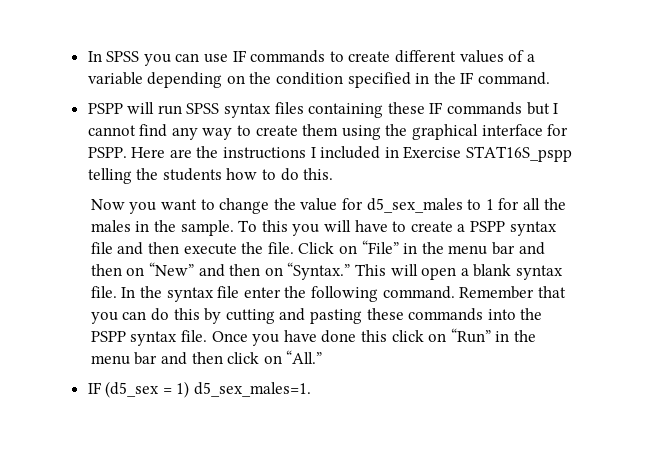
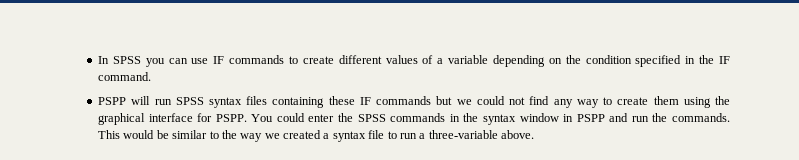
- PSPP will run SPSS syntax files containing these IF commands but I cannot find any way to create them using the graphical interface for PSPP.
+ PSPP will run SPSS syntax files containing these IF commands but we could not find any way to create them using the graphical interface for PSPP.
- Here are the instructions I included in Exercise STAT16S_pspp telling the students how to do this.
- Now you want to change the value for d5_sex_males to 1 for all the males in the sample. To this you will have to create a PSPP syntax file and then execute the file. Click on “File” in the menu bar and then on “New” and then on “Syntax.” This will open a blank syntax file. In the syntax file enter the following command. Remember that you can do this by cutting and pasting these commands into the PSPP syntax file. Once you have done this click on “Run” in the menu bar and then click on “All.”
- IF (d5_sex = 1) d5_sex_males=1.
+ You could enter the SPSS commands in the syntax window in PSPP and run the commands. This would be similar to the way we created a syntax file to run a three-variable above.

